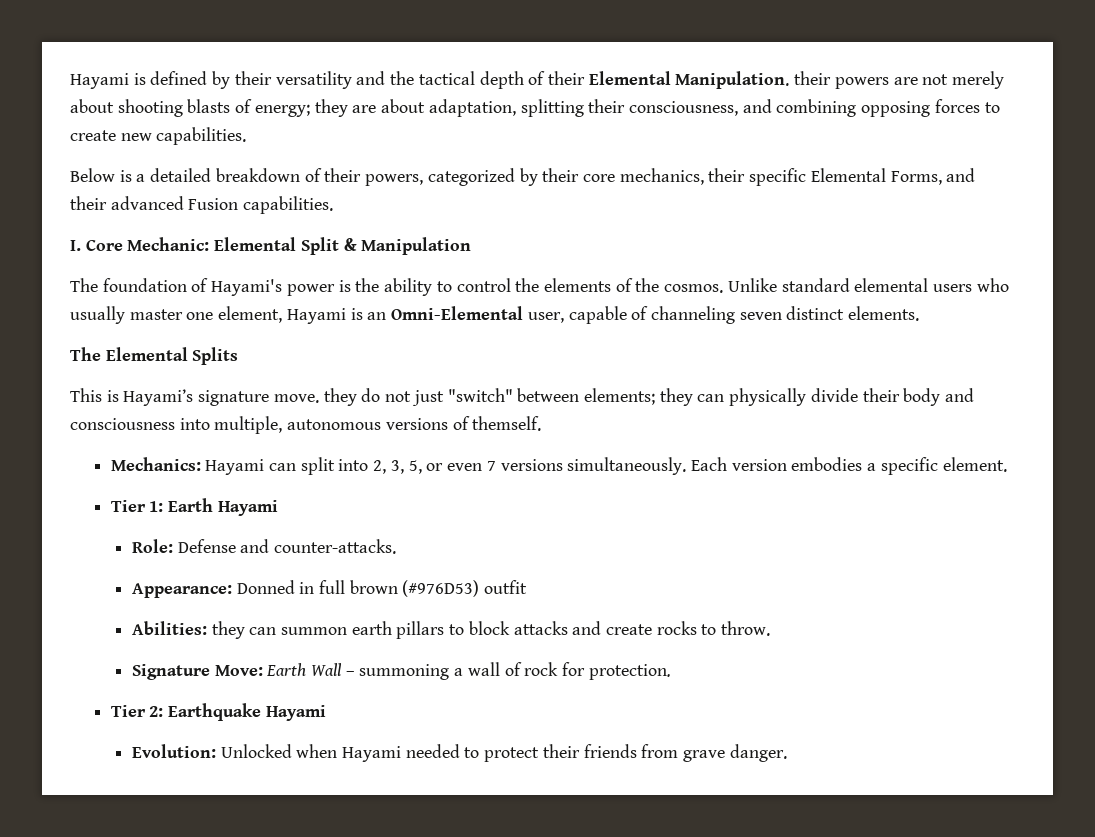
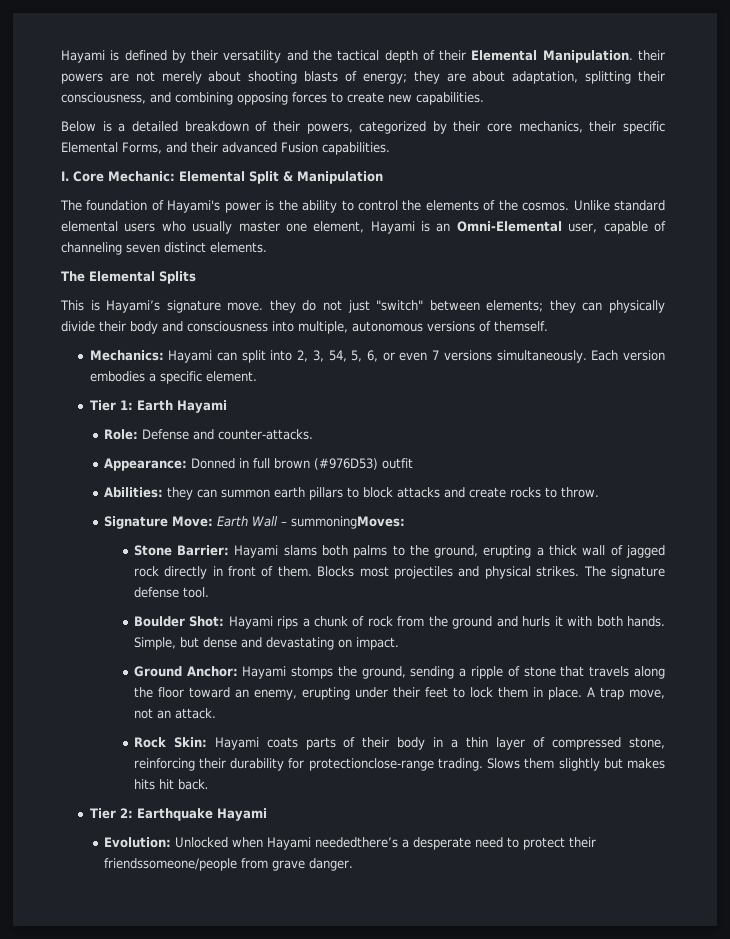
- Mechanics: Hayami can split into 2, 3, 5, or even 7 versions simultaneously.
+ Mechanics: Hayami can split into 2, 3, 54, 5, 6, or even 7 versions simultaneously.
- Signature Move: Earth Wall – summoning a wall of rock for protection.
+ Signature Move: Earth Wall – summoningMoves:
+ Stone Barrier: Hayami slams both palms to the ground, erupting a thick wall of jagged rock directly in front of them. Blocks most projectiles and physical strikes. The signature defense tool.
+ Boulder Shot: Hayami rips a chunk of rock from the ground and hurls it with both hands. Simple, but dense and devastating on impact.
+ Ground Anchor: Hayami stomps the ground, sending a ripple of stone that travels along the floor toward an enemy, erupting under their feet to lock them in place. A trap move, not an attack.
+ Rock Skin: Hayami coats parts of their body in a thin layer of compressed stone, reinforcing their durability for protectionclose-range trading. Slows them slightly but makes hits hit back.
- Evolution: Unlocked when Hayami needed to protect their friends from grave danger.
+ Evolution: Unlocked when Hayami neededthere’s a desperate need to protect their friendssomeone/people from grave danger.

